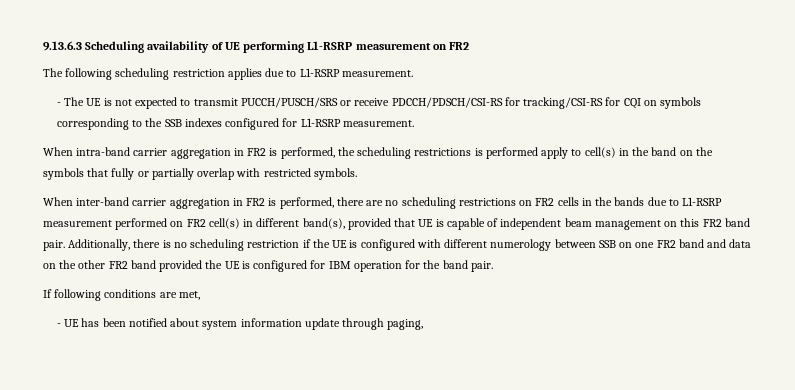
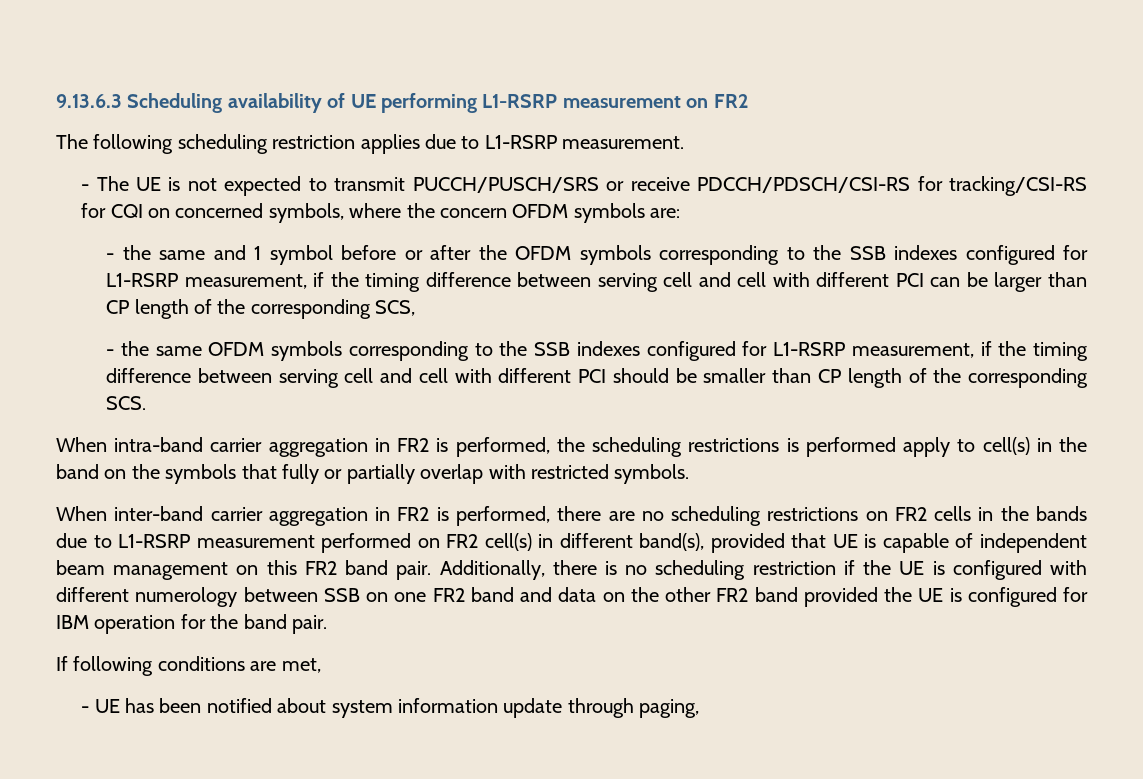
- - The UE is not expected to transmit PUCCH/PUSCH/SRS or receive PDCCH/PDSCH/CSI-RS for tracking/CSI-RS for CQI on symbols corresponding to the SSB indexes configured for L1-RSRP measurement.
+ - The UE is not expected to transmit PUCCH/PUSCH/SRS or receive PDCCH/PDSCH/CSI-RS for tracking/CSI-RS for CQI on concerned symbols, where the concern OFDM symbols are:
+ - the same and 1 symbol before or after the OFDM symbols corresponding to the SSB indexes configured for L1-RSRP measurement, if the timing difference between serving cell and cell with different PCI can be larger than CP length of the corresponding SCS,
+ - the same OFDM symbols corresponding to the SSB indexes configured for L1-RSRP measurement, if the timing difference between serving cell and cell with different PCI should be smaller than CP length of the corresponding SCS.

